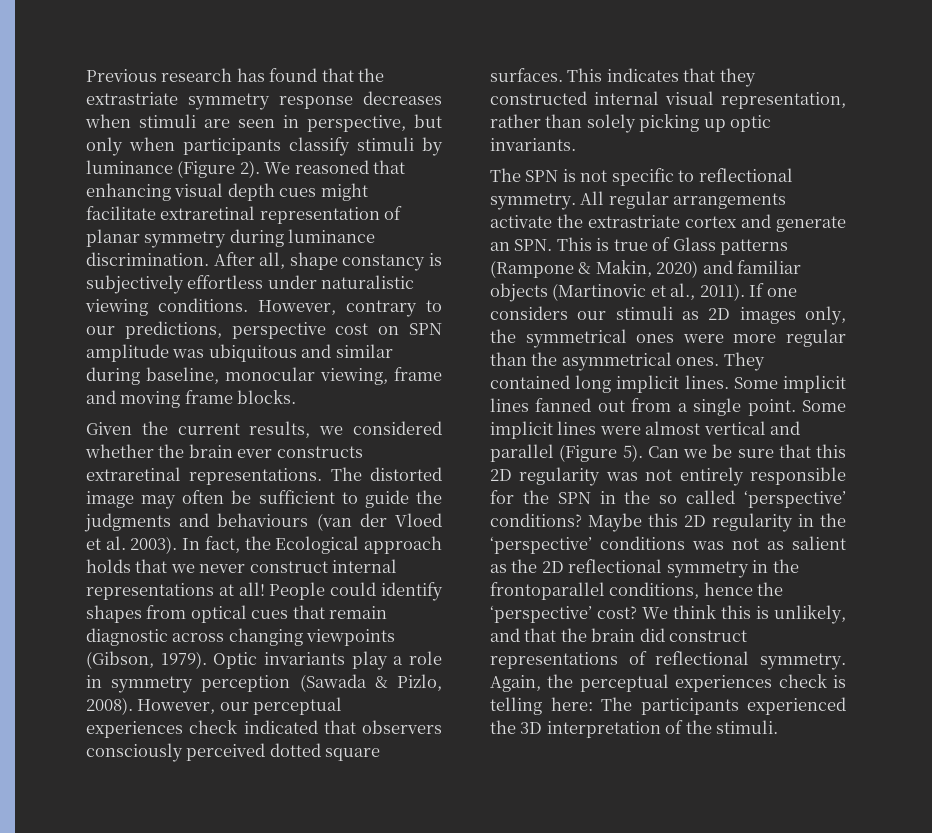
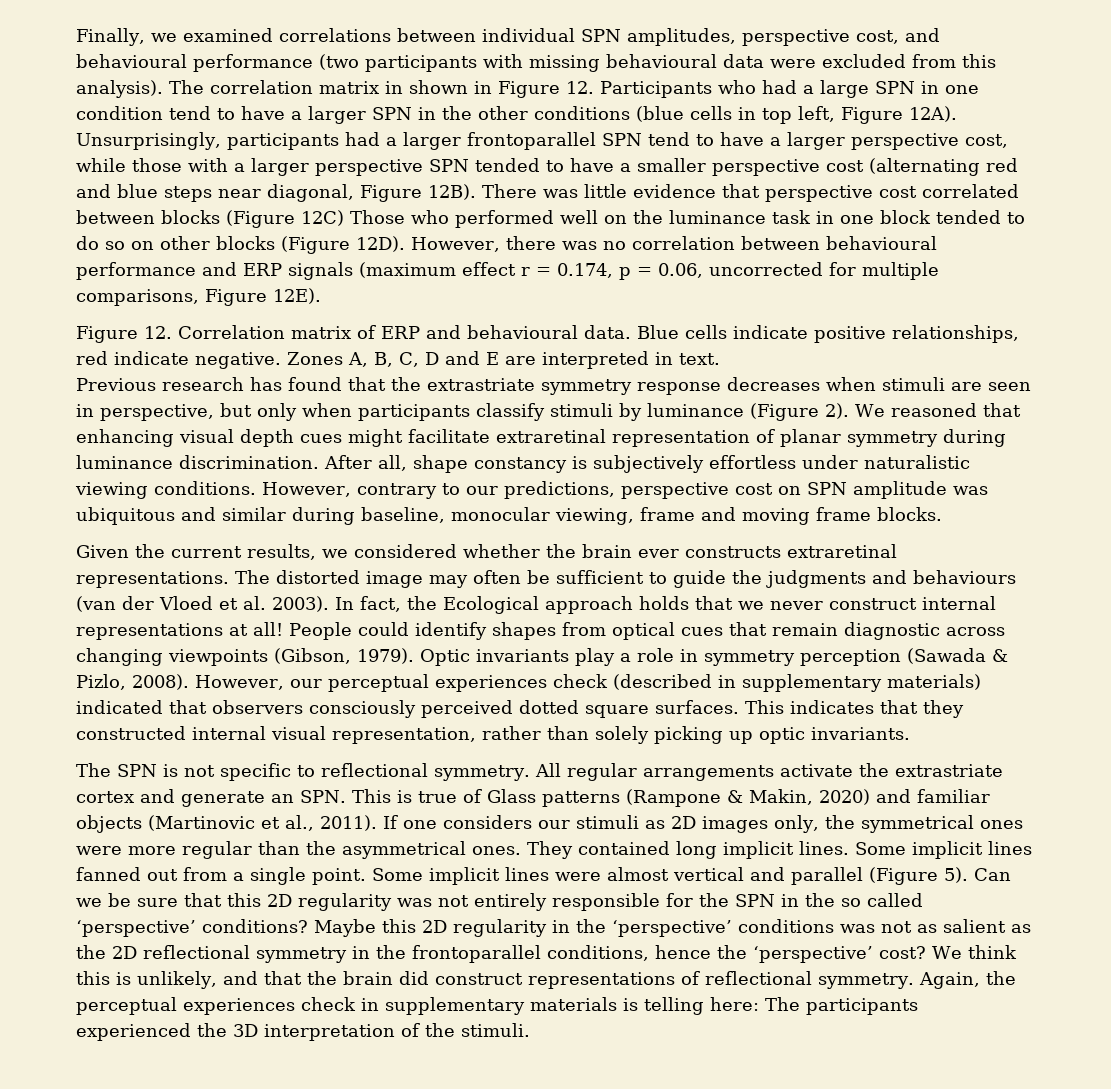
+ Finally, we examined correlations between individual SPN amplitudes, perspective cost, and behavioural performance (two participants with missing behavioural data were excluded from this analysis). The correlation matrix in shown in Figure 12. Participants who had a large SPN in one condition tend to have a larger SPN in the other conditions (blue cells in top left, Figure 12A). Unsurprisingly, participants had a larger frontoparallel SPN tend to have a larger perspective cost, while those with a larger perspective SPN tended to have a smaller perspective cost (alternating red and blue steps near diagonal, Figure 12B). There was little evidence that perspective cost correlated between blocks (Figure 12C) Those who performed well on the luminance task in one block tended to do so on other blocks (Figure 12D). However, there was no correlation between behavioural performance and ERP signals (maximum effect r = 0.174, p = 0.06, uncorrected for multiple comparisons, Figure 12E).
+ Figure 12. Correlation matrix of ERP and behavioural data. Blue cells indicate positive relationships, red indicate negative. Zones A, B, C, D and E are interpreted in text.
- However, our perceptual experiences check indicated that observers consciously perceived dotted square surfaces.
+ However, our perceptual experiences check (described in supplementary materials) indicated that observers consciously perceived dotted square surfaces.
- Again, the perceptual experiences check is telling here: The participants experienced the 3D interpretation of the stimuli.
+ Again, the perceptual experiences check in supplementary materials is telling here: The participants experienced the 3D interpretation of the stimuli.

